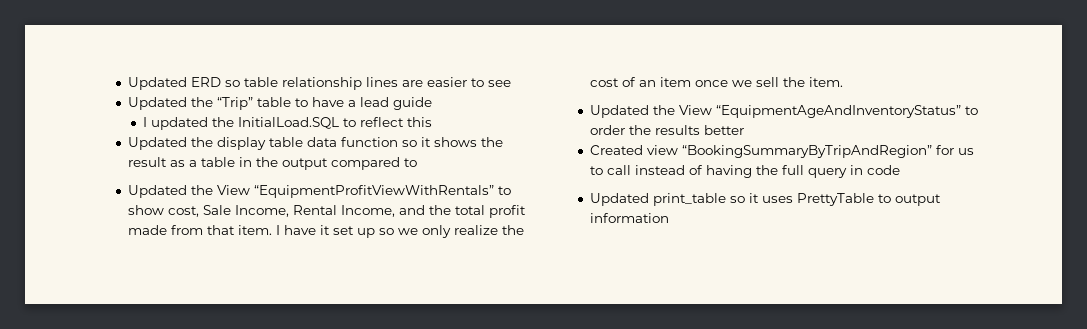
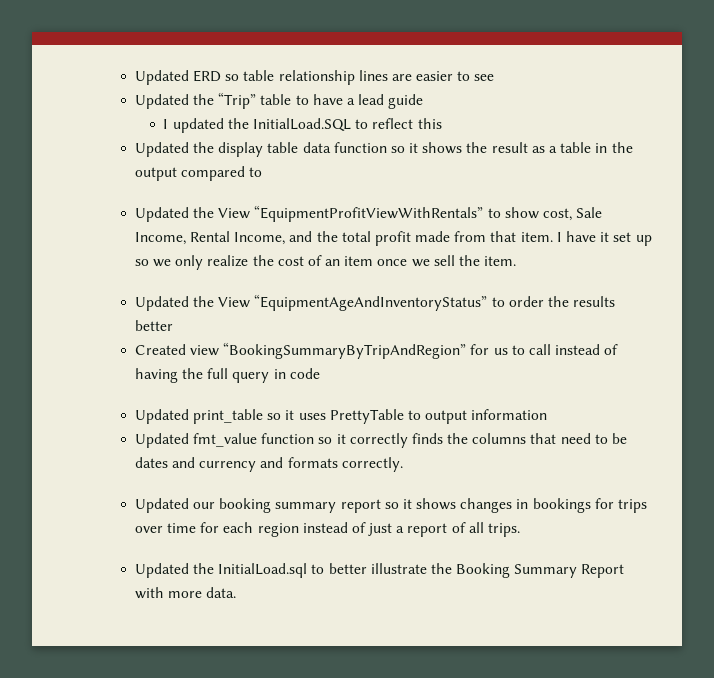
+ Updated fmt_value function so it correctly finds the columns that need to be dates and currency and formats correctly.
+ Updated our booking summary report so it shows changes in bookings for trips over time for each region instead of just a report of all trips.
+ Updated the InitialLoad.sql to better illustrate the Booking Summary Report with more data.

